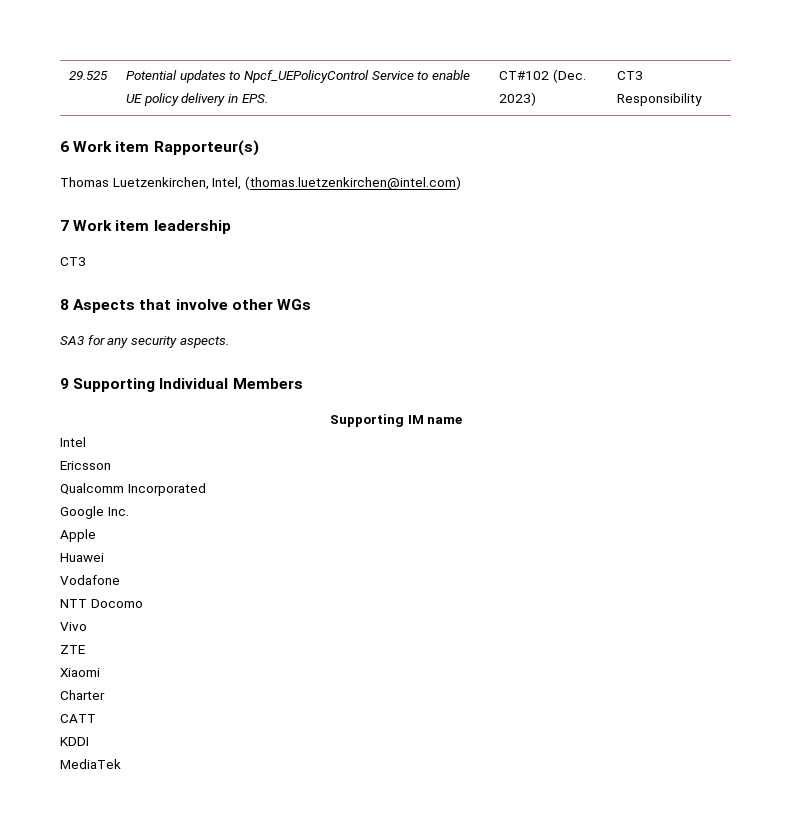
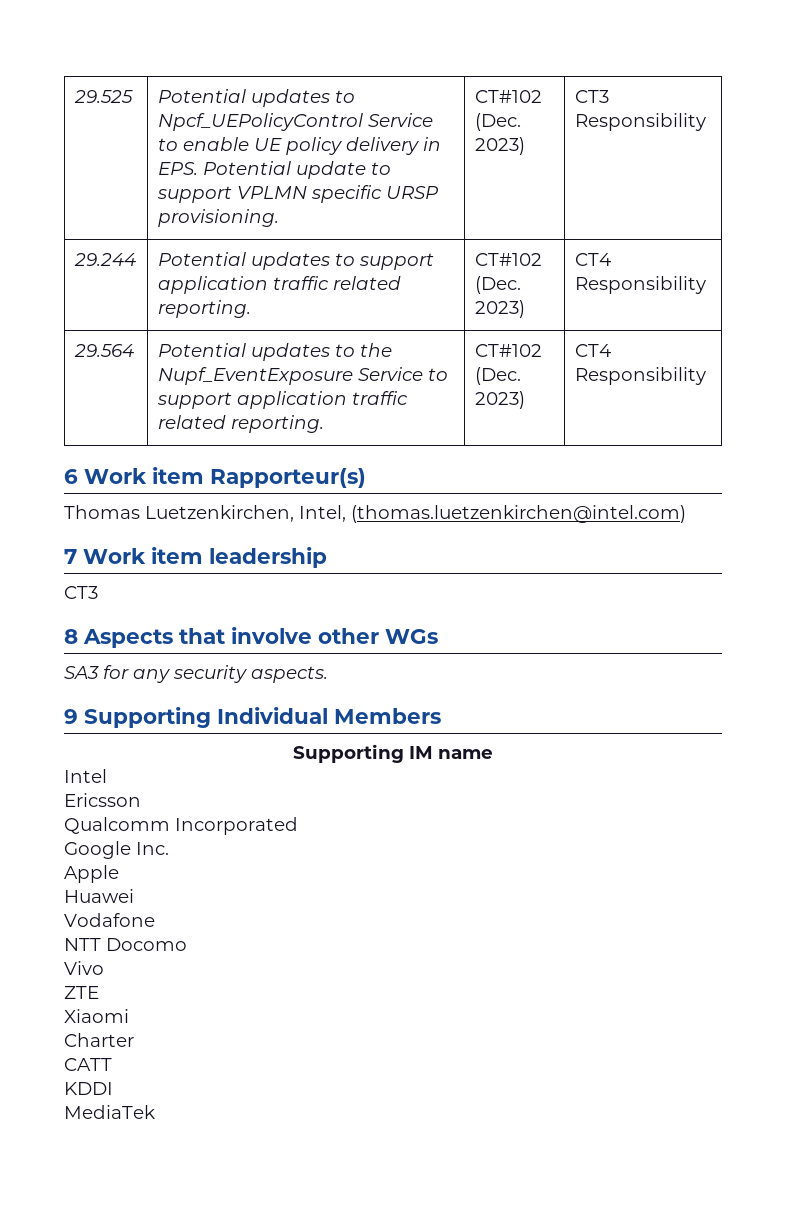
- 29.525 | Potential updates to Npcf_UEPolicyControl Service to enable UE policy delivery in EPS. | CT#102 (Dec. 2023) | CT3 Responsibility
+ 29.525 | Potential updates to Npcf_UEPolicyControl Service to enable UE policy delivery in EPS. Potential update to support VPLMN specific URSP provisioning. | CT#102 (Dec. 2023) | CT3 Responsibility
+ 29.244 | Potential updates to support application traffic related reporting. | CT#102 (Dec. 2023) | CT4 Responsibility
+ 29.564 | Potential updates to the Nupf_EventExposure Service to support application traffic related reporting. | CT#102 (Dec. 2023) | CT4 Responsibility

